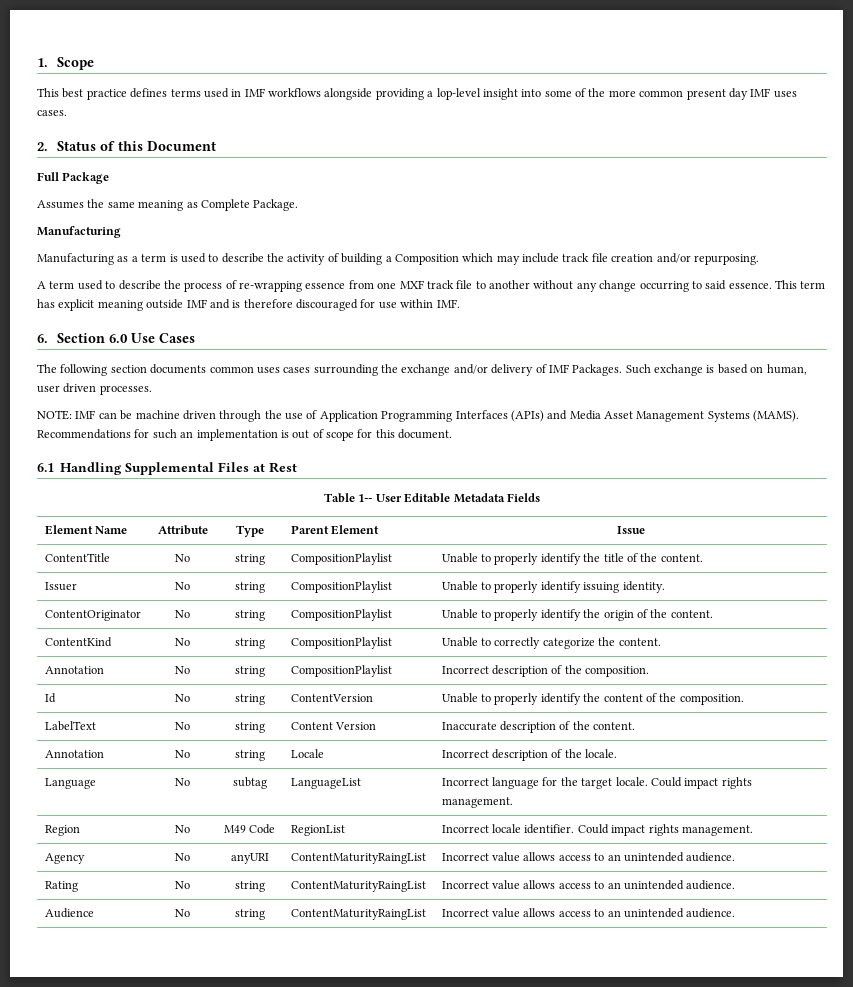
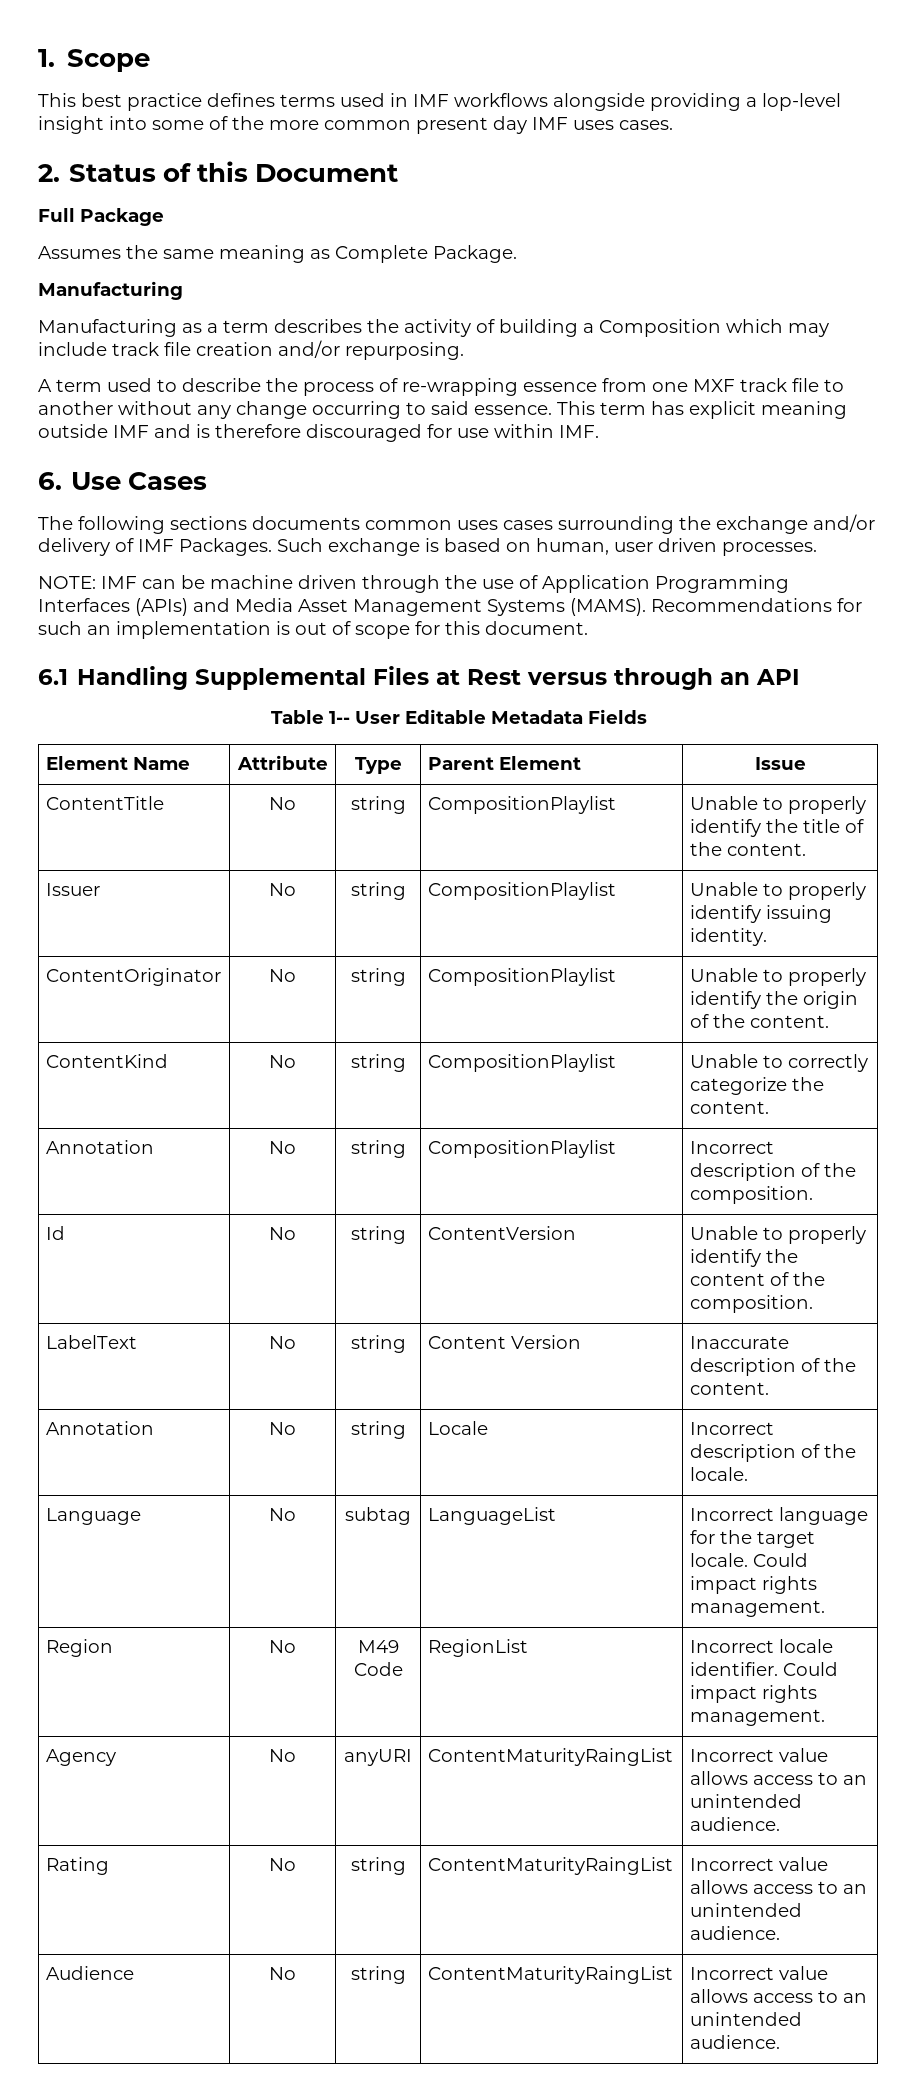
- Manufacturing as a term is used to describe the activity of building a Composition which may include track file creation and/or repurposing.
+ Manufacturing as a term describes the activity of building a Composition which may include track file creation and/or repurposing.
- 6. Section 6.0 Use Cases
+ 6. Use Cases
- The following section documents common uses cases surrounding the exchange and/or delivery of IMF Packages.
+ The following sections documents common uses cases surrounding the exchange and/or delivery of IMF Packages.
- 6.1 Handling Supplemental Files at Rest
+ 6.1 Handling Supplemental Files at Rest versus through an API

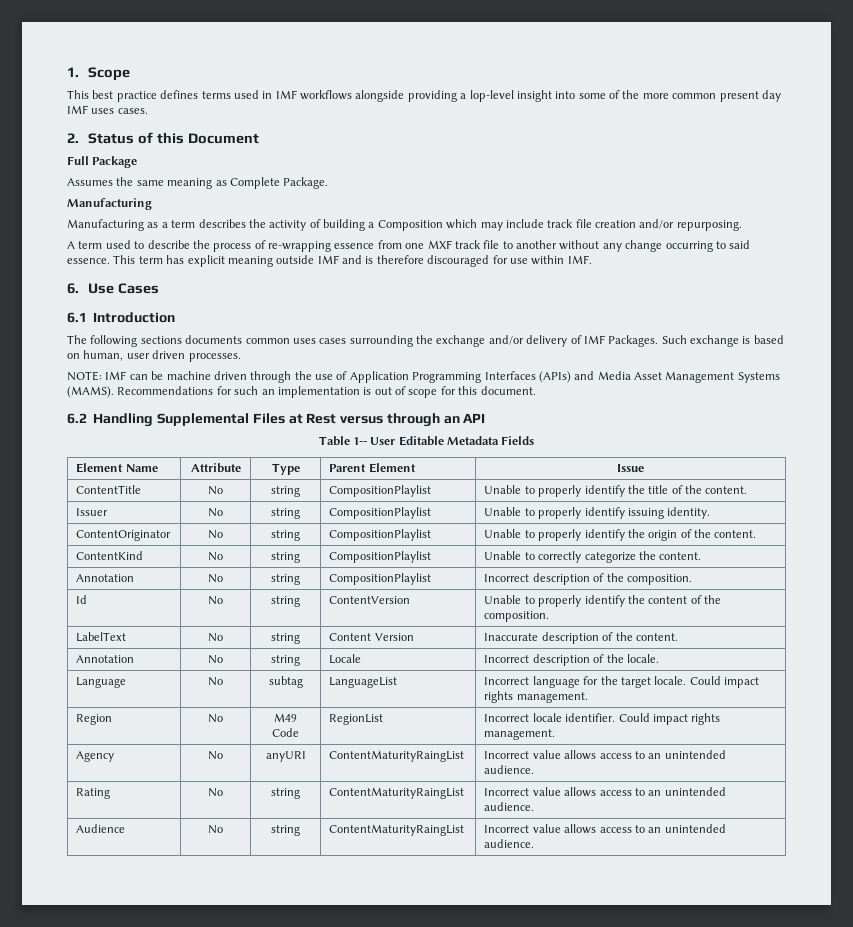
+ 6.1 Introduction
- 6.1 Handling Supplemental Files at Rest versus through an API
+ 6.2 Handling Supplemental Files at Rest versus through an API

